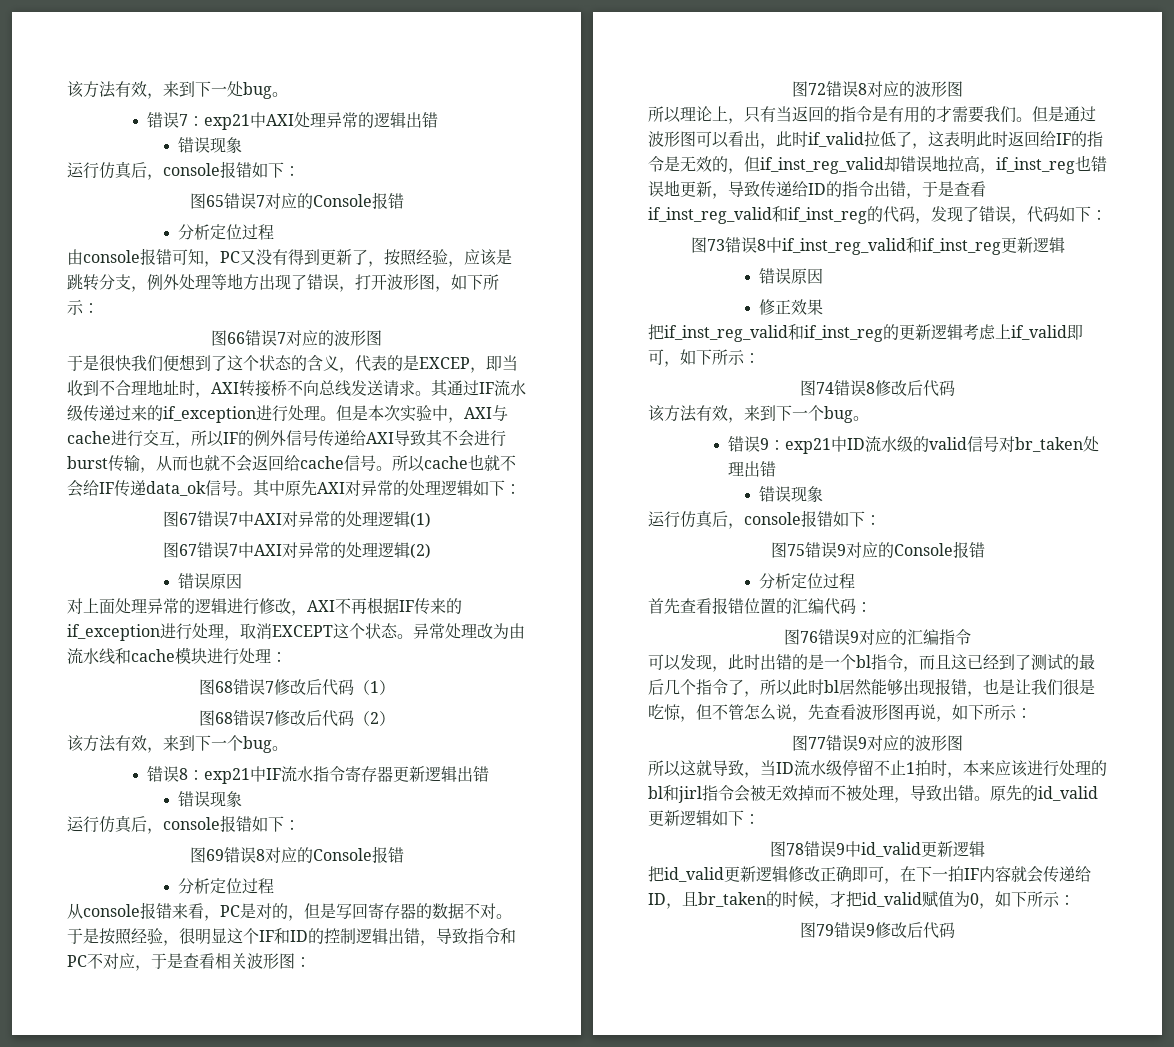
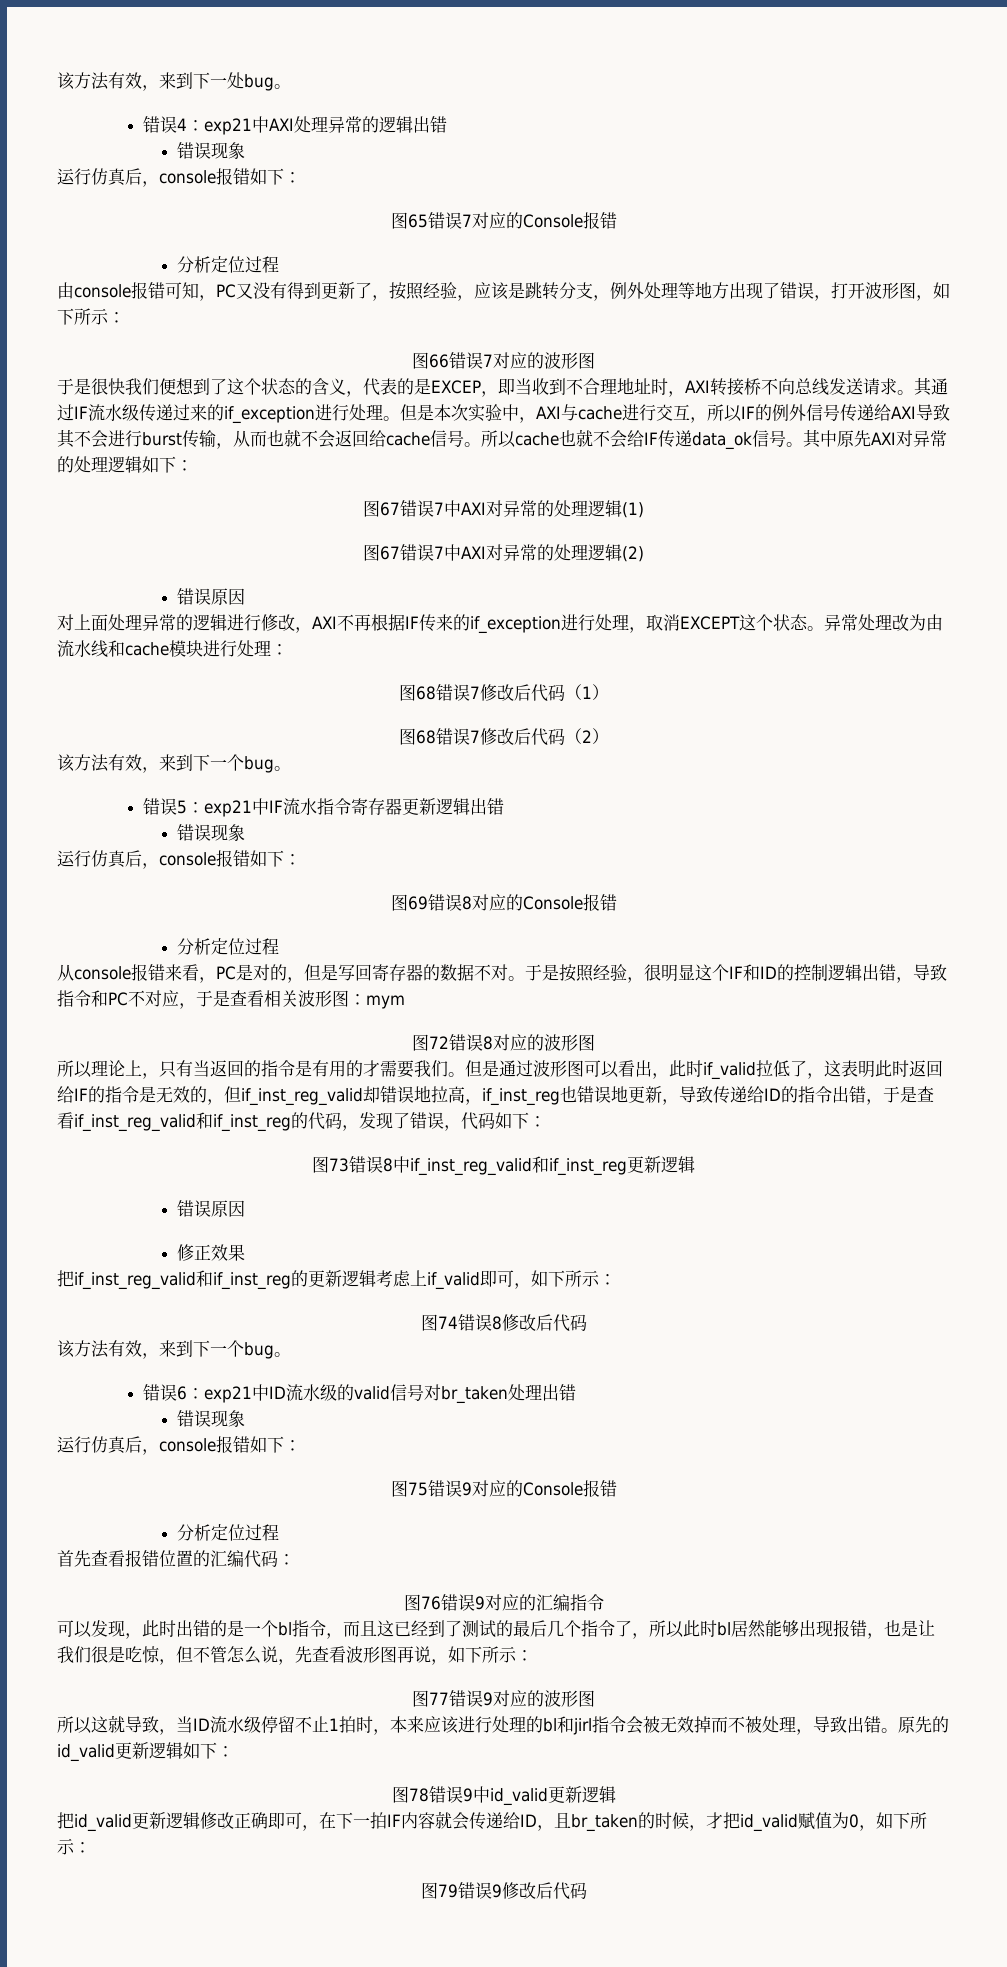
- 错误7：exp21中AXI处理异常的逻辑出错
+ 错误4：exp21中AXI处理异常的逻辑出错
- 错误8：exp21中IF流水指令寄存器更新逻辑出错
+ 错误5：exp21中IF流水指令寄存器更新逻辑出错
- 于是按照经验，很明显这个IF和ID的控制逻辑出错，导致指令和PC不对应，于是查看相关波形图：
+ 于是按照经验，很明显这个IF和ID的控制逻辑出错，导致指令和PC不对应，于是查看相关波形图：mym
- 错误9：exp21中ID流水级的valid信号对br_taken处理出错
+ 错误6：exp21中ID流水级的valid信号对br_taken处理出错

